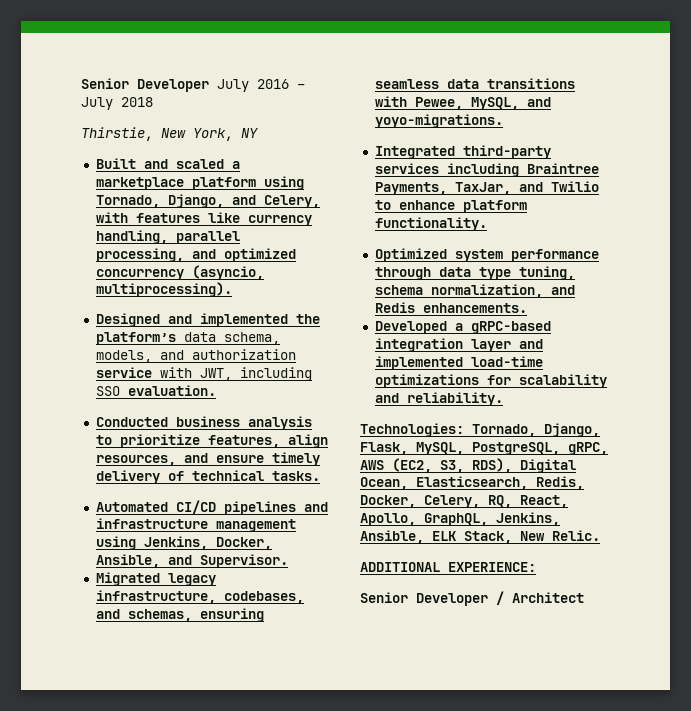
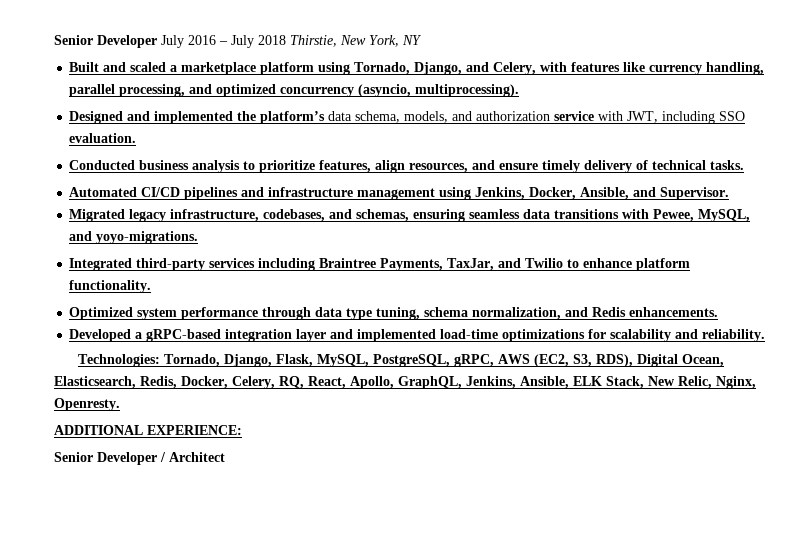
- Senior Developer July 2016 – July 2018
- Thirstie, New York, NY
+ Senior Developer July 2016 – July 2018 Thirstie, New York, NY
- Technologies: Tornado, Django, Flask, MySQL, PostgreSQL, gRPC, AWS (EC2, S3, RDS), Digital Ocean, Elasticsearch, Redis, Docker, Celery, RQ, React, Apollo, GraphQL, Jenkins, Ansible, ELK Stack, New Relic.
+ Technologies: Tornado, Django, Flask, MySQL, PostgreSQL, gRPC, AWS (EC2, S3, RDS), Digital Ocean, Elasticsearch, Redis, Docker, Celery, RQ, React, Apollo, GraphQL, Jenkins, Ansible, ELK Stack, New Relic, Nginx, Openresty.

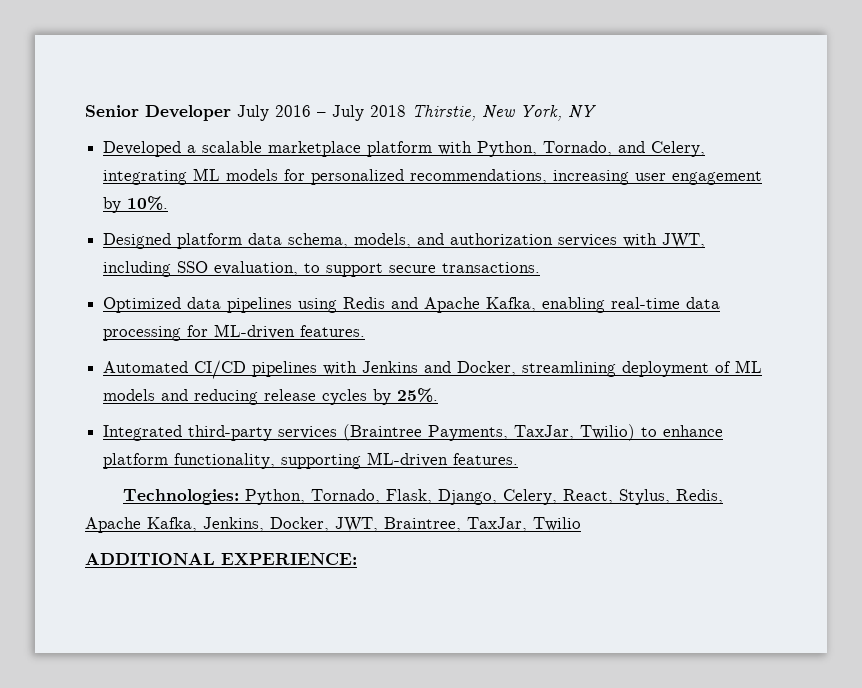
- Built and scaled a marketplace platform using Tornado, Django, and Celery, with features like currency handling, parallel processing, and optimized concurrency (asyncio, multiprocessing).
- Designed and implemented the platform’s data schema, models, and authorization service with JWT, including SSO evaluation.
- Conducted business analysis to prioritize features, align resources, and ensure timely delivery of technical tasks.
- Automated CI/CD pipelines and infrastructure management using Jenkins, Docker, Ansible, and Supervisor.
- Migrated legacy infrastructure, codebases, and schemas, ensuring seamless data transitions with Pewee, MySQL, and yoyo-migrations.
- Integrated third-party services including Braintree Payments, TaxJar, and Twilio to enhance platform functionality.
- Optimized system performance through data type tuning, schema normalization, and Redis enhancements.
- Developed a gRPC-based integration layer and implemented load-time optimizations for scalability and reliability.
- Technologies: Tornado, Django, Flask, MySQL, PostgreSQL, gRPC, AWS (EC2, S3, RDS), Digital Ocean, Elasticsearch, Redis, Docker, Celery, RQ, React, Apollo, GraphQL, Jenkins, Ansible, ELK Stack, New Relic, Nginx, Openresty.
+ Developed a scalable marketplace platform with Python, Tornado, and Celery, integrating ML models for personalized recommendations, increasing user engagement by 10%.
+ Designed platform data schema, models, and authorization services with JWT, including SSO evaluation, to support secure transactions.
+ Optimized data pipelines using Redis and Apache Kafka, enabling real-time data processing for ML-driven features.
+ Automated CI/CD pipelines with Jenkins and Docker, streamlining deployment of ML models and reducing release cycles by 25%.
+ Integrated third-party services (Braintree Payments, TaxJar, Twilio) to enhance platform functionality, supporting ML-driven features.
+ Technologies: Python, Tornado, Flask, Django, Celery, React, Stylus, Redis, Apache Kafka, Jenkins, Docker, JWT, Braintree, TaxJar, Twilio
  ADDITIONAL EXPERIENCE:
- Senior Developer / Architect

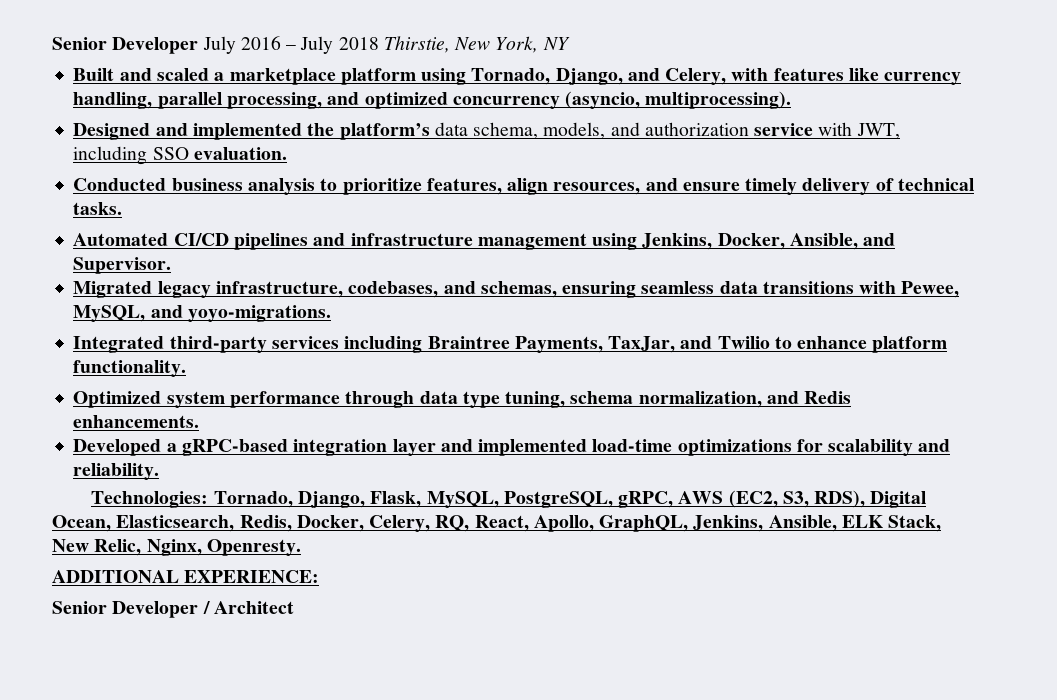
- Developed a scalable marketplace platform with Python, Tornado, and Celery, integrating ML models for personalized recommendations, increasing user engagement by 10%.
- Designed platform data schema, models, and authorization services with JWT, including SSO evaluation, to support secure transactions.
- Optimized data pipelines using Redis and Apache Kafka, enabling real-time data processing for ML-driven features.
- Automated CI/CD pipelines with Jenkins and Docker, streamlining deployment of ML models and reducing release cycles by 25%.
- Integrated third-party services (Braintree Payments, TaxJar, Twilio) to enhance platform functionality, supporting ML-driven features.
- Technologies: Python, Tornado, Flask, Django, Celery, React, Stylus, Redis, Apache Kafka, Jenkins, Docker, JWT, Braintree, TaxJar, Twilio
+ Built and scaled a marketplace platform using Tornado, Django, and Celery, with features like currency handling, parallel processing, and optimized concurrency (asyncio, multiprocessing).
+ Designed and implemented the platform’s data schema, models, and authorization service with JWT, including SSO evaluation.
+ Conducted business analysis to prioritize features, align resources, and ensure timely delivery of technical tasks.
+ Automated CI/CD pipelines and infrastructure management using Jenkins, Docker, Ansible, and Supervisor.
+ Migrated legacy infrastructure, codebases, and schemas, ensuring seamless data transitions with Pewee, MySQL, and yoyo-migrations.
+ Integrated third-party services including Braintree Payments, TaxJar, and Twilio to enhance platform functionality.
+ Optimized system performance through data type tuning, schema normalization, and Redis enhancements.
+ Developed a gRPC-based integration layer and implemented load-time optimizations for scalability and reliability.
+ Technologies: Tornado, Django, Flask, MySQL, PostgreSQL, gRPC, AWS (EC2, S3, RDS), Digital Ocean, Elasticsearch, Redis, Docker, Celery, RQ, React, Apollo, GraphQL, Jenkins, Ansible, ELK Stack, New Relic, Nginx, Openresty.
  ADDITIONAL EXPERIENCE:
+ Senior Developer / Architect

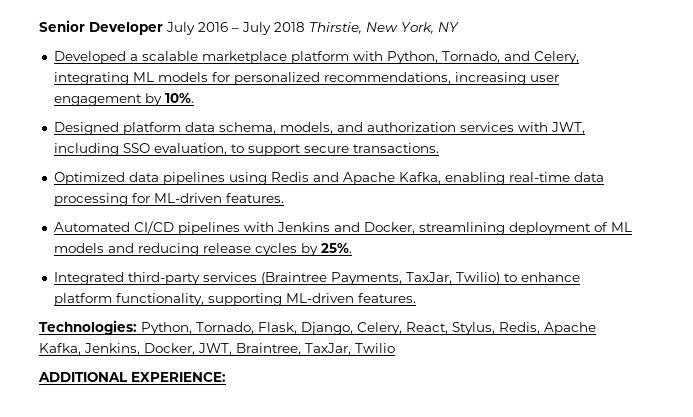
- Built and scaled a marketplace platform using Tornado, Django, and Celery, with features like currency handling, parallel processing, and optimized concurrency (asyncio, multiprocessing).
- Designed and implemented the platform’s data schema, models, and authorization service with JWT, including SSO evaluation.
- Conducted business analysis to prioritize features, align resources, and ensure timely delivery of technical tasks.
- Automated CI/CD pipelines and infrastructure management using Jenkins, Docker, Ansible, and Supervisor.
- Migrated legacy infrastructure, codebases, and schemas, ensuring seamless data transitions with Pewee, MySQL, and yoyo-migrations.
- Integrated third-party services including Braintree Payments, TaxJar, and Twilio to enhance platform functionality.
- Optimized system performance through data type tuning, schema normalization, and Redis enhancements.
- Developed a gRPC-based integration layer and implemented load-time optimizations for scalability and reliability.
- Technologies: Tornado, Django, Flask, MySQL, PostgreSQL, gRPC, AWS (EC2, S3, RDS), Digital Ocean, Elasticsearch, Redis, Docker, Celery, RQ, React, Apollo, GraphQL, Jenkins, Ansible, ELK Stack, New Relic, Nginx, Openresty.
+ Developed a scalable marketplace platform with Python, Tornado, and Celery, integrating ML models for personalized recommendations, increasing user engagement by 10%.
+ Designed platform data schema, models, and authorization services with JWT, including SSO evaluation, to support secure transactions.
+ Optimized data pipelines using Redis and Apache Kafka, enabling real-time data processing for ML-driven features.
+ Automated CI/CD pipelines with Jenkins and Docker, streamlining deployment of ML models and reducing release cycles by 25%.
+ Integrated third-party services (Braintree Payments, TaxJar, Twilio) to enhance platform functionality, supporting ML-driven features.
+ Technologies: Python, Tornado, Flask, Django, Celery, React, Stylus, Redis, Apache Kafka, Jenkins, Docker, JWT, Braintree, TaxJar, Twilio
  ADDITIONAL EXPERIENCE:
- Senior Developer / Architect

